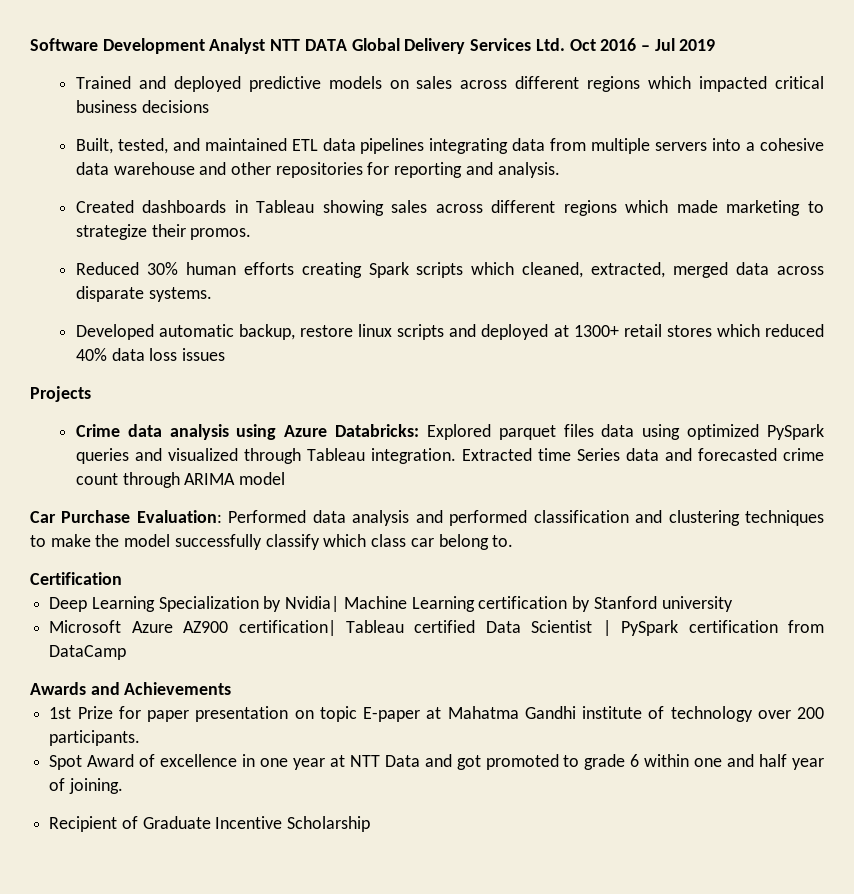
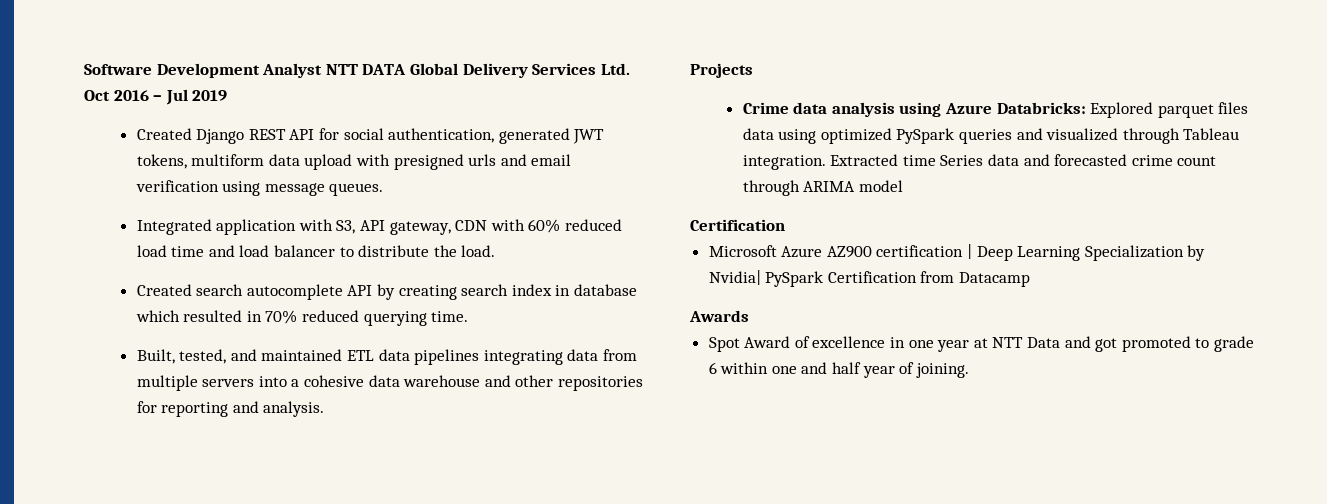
- Trained and deployed predictive models on sales across different regions which impacted critical business decisions
+ Created Django REST API for social authentication, generated JWT tokens, multiform data upload with presigned urls and email verification using message queues.
+ Integrated application with S3, API gateway, CDN with 60% reduced load time and load balancer to distribute the load.
+ Created search autocomplete API by creating search index in database which resulted in 70% reduced querying time.
- Created dashboards in Tableau showing sales across different regions which made marketing to strategize their promos.
- Reduced 30% human efforts creating Spark scripts which cleaned, extracted, merged data across disparate systems.
- Developed automatic backup, restore linux scripts and deployed at 1300+ retail stores which reduced 40% data loss issues
  Extracted time Series data and forecasted crime count through ARIMA model
- Car Purchase Evaluation: Performed data analysis and performed classification and clustering techniques to make the model successfully classify which class car belong to.
  Certification
- Deep Learning Specialization by Nvidia| Machine Learning certification by Stanford university
- Microsoft Azure AZ900 certification| Tableau certified Data Scientist | PySpark certification from DataCamp
- Awards and Achievements
- 1st Prize for paper presentation on topic E-paper at Mahatma Gandhi institute of technology over 200 participants.
+ Microsoft Azure AZ900 certification | Deep Learning Specialization by Nvidia| PySpark Certification from Datacamp
+ Awards
- Recipient of Graduate Incentive Scholarship

